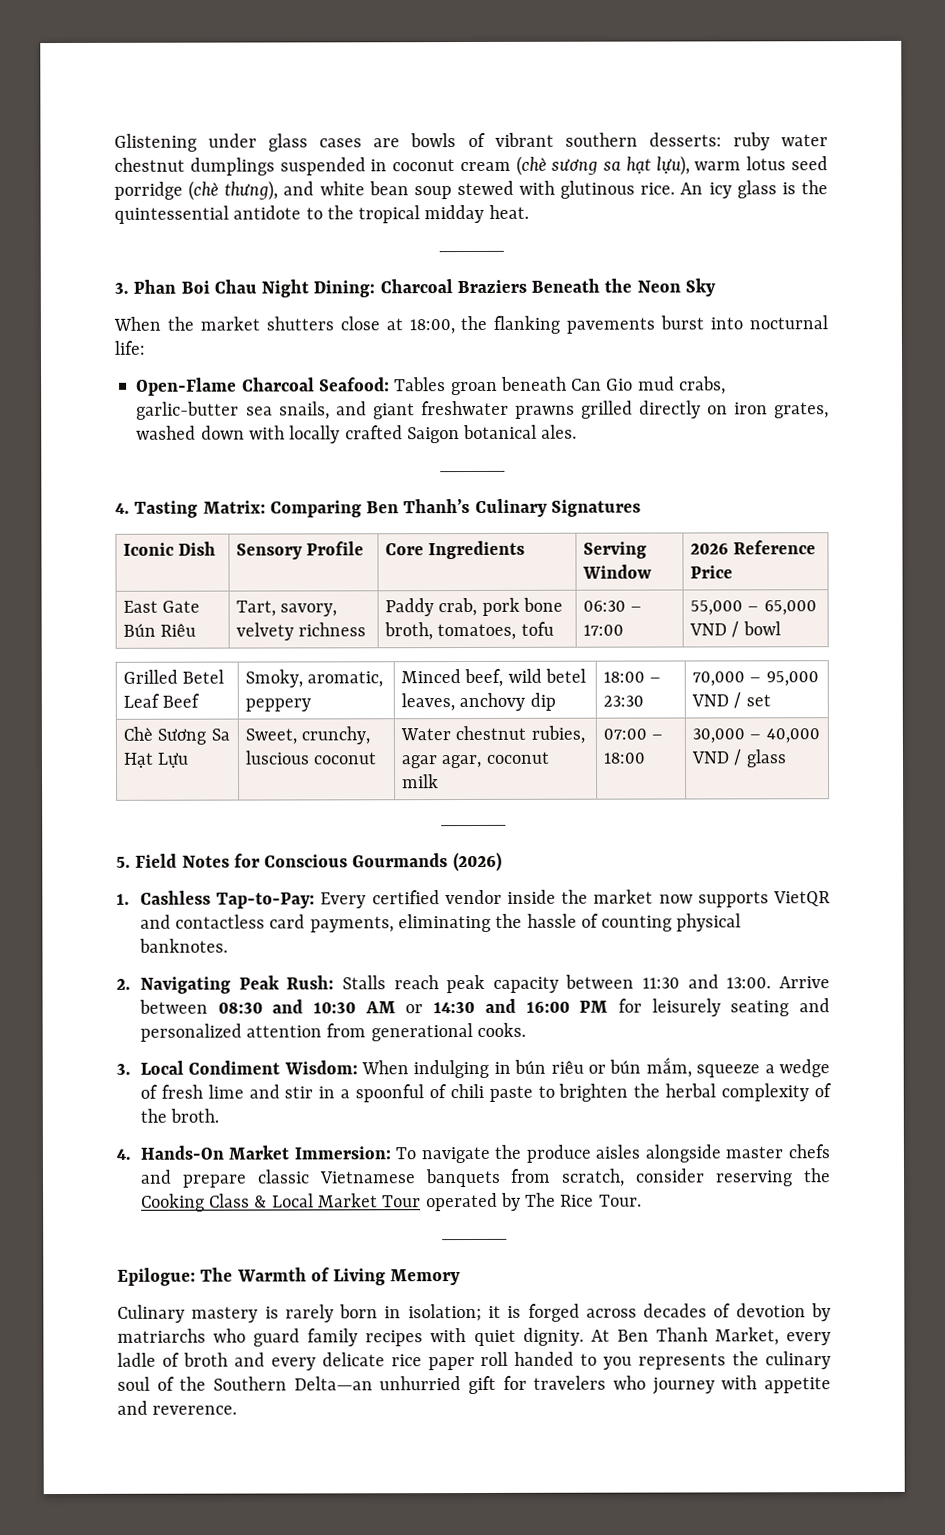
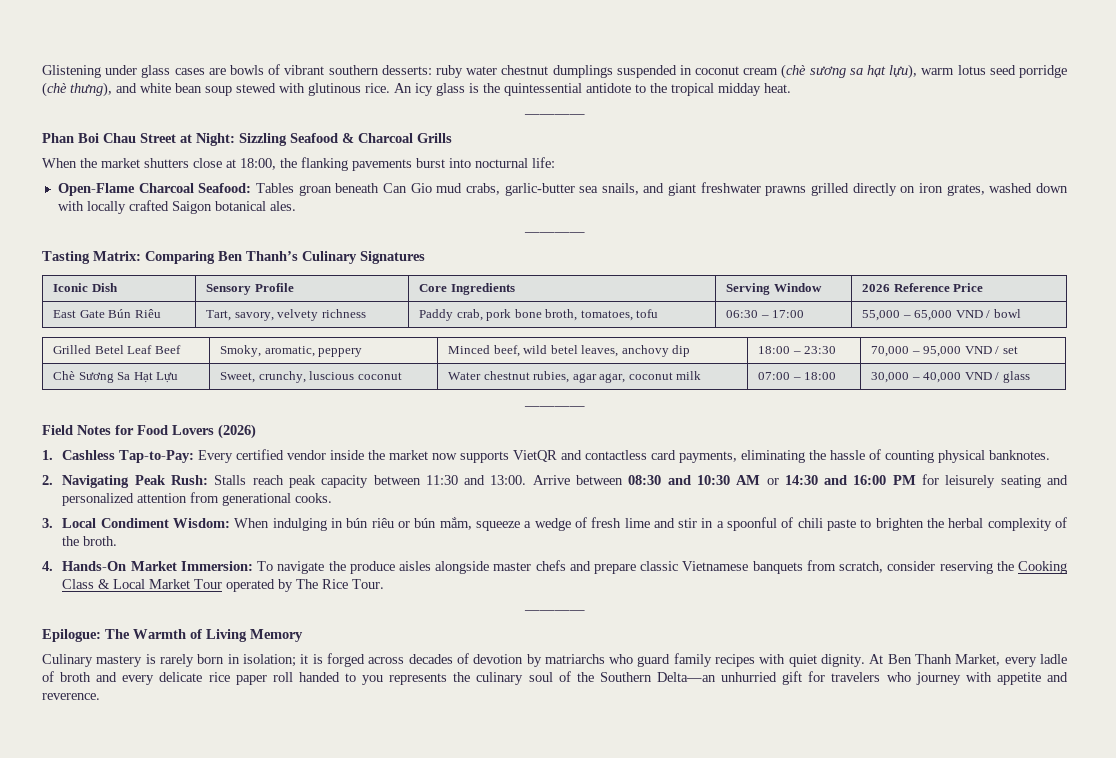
- 3. Phan Boi Chau Night Dining: Charcoal Braziers Beneath the Neon Sky
+ Phan Boi Chau Street at Night: Sizzling Seafood & Charcoal Grills
- 4. Tasting Matrix: Comparing Ben Thanh’s Culinary Signatures
+ Tasting Matrix: Comparing Ben Thanh’s Culinary Signatures
- 5. Field Notes for Conscious Gourmands (2026)
+ Field Notes for Food Lovers (2026)

